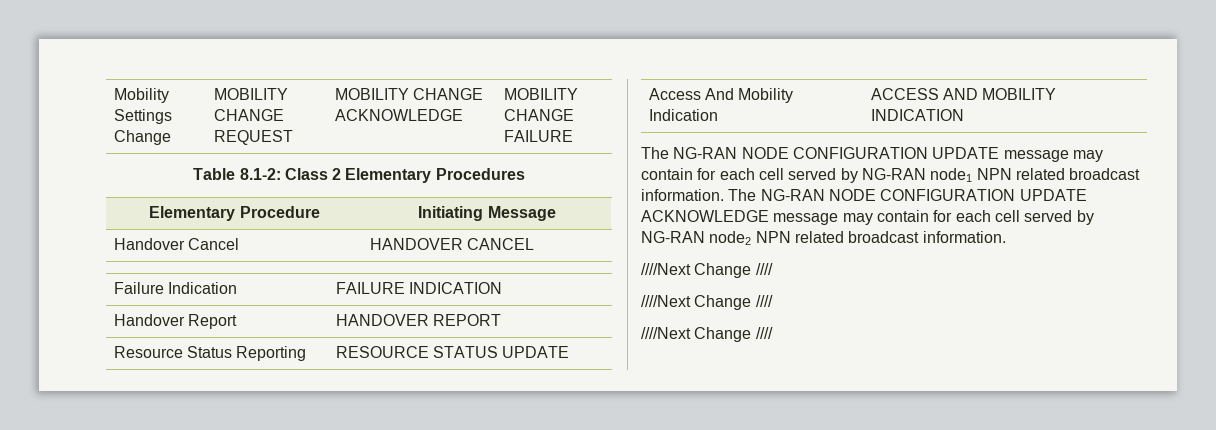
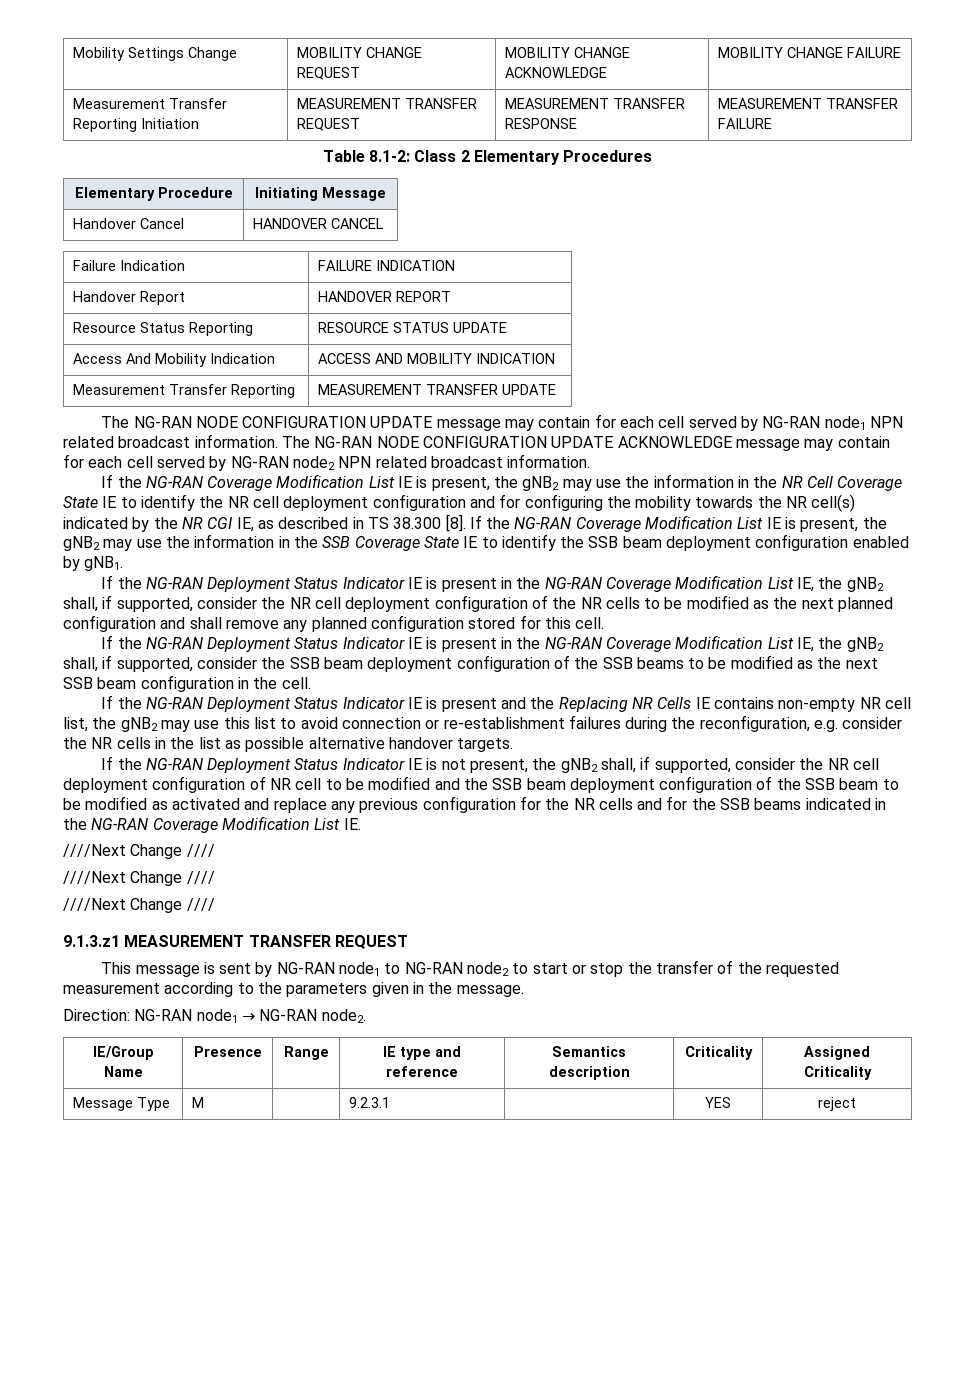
+ Measurement Transfer Reporting Initiation | MEASUREMENT TRANSFER REQUEST | MEASUREMENT TRANSFER RESPONSE | MEASUREMENT TRANSFER FAILURE
+ Measurement Transfer Reporting | MEASUREMENT TRANSFER UPDATE
+ If the NG-RAN Coverage Modification List IE is present, the gNB2 may use the information in the NR Cell Coverage State IE to identify the NR cell deployment configuration and for configuring the mobility towards the NR cell(s) indicated by the NR CGI IE, as described in TS 38.300 [8]. If the NG-RAN Coverage Modification List IE is present, the gNB2 may use the information in the SSB Coverage State IE to identify the SSB beam deployment configuration enabled by gNB1.
+ If the NG-RAN Deployment Status Indicator IE is present in the NG-RAN Coverage Modification List IE, the gNB2 shall, if supported, consider the NR cell deployment configuration of the NR cells to be modified as the next planned configuration and shall remove any planned configuration stored for this cell.
+ If the NG-RAN Deployment Status Indicator IE is present in the NG-RAN Coverage Modification List IE, the gNB2 shall, if supported, consider the SSB beam deployment configuration of the SSB beams to be modified as the next SSB beam configuration in the cell.
+ If the NG-RAN Deployment Status Indicator IE is present and the Replacing NR Cells IE contains non-empty NR cell list, the gNB2 may use this list to avoid connection or re-establishment failures during the reconfiguration, e.g. consider the NR cells in the list as possible alternative handover targets.
+ If the NG-RAN Deployment Status Indicator IE is not present, the gNB2 shall, if supported, consider the NR cell deployment configuration of NR cell to be modified and the SSB beam deployment configuration of the SSB beam to be modified as activated and replace any previous configuration for the NR cells and for the SSB beams indicated in the NG-RAN Coverage Modification List IE.
+ 9.1.3.z1 MEASUREMENT TRANSFER REQUEST
+ This message is sent by NG-RAN node1 to NG-RAN node2 to start or stop the transfer of the requested measurement according to the parameters given in the message.
+ Direction: NG-RAN node1 → NG-RAN node2.
+ IE/Group Name | Presence | Range | IE type and reference | Semantics description | Criticality | Assigned Criticality
+ Message Type | M | | 9.2.3.1 | | YES | reject

